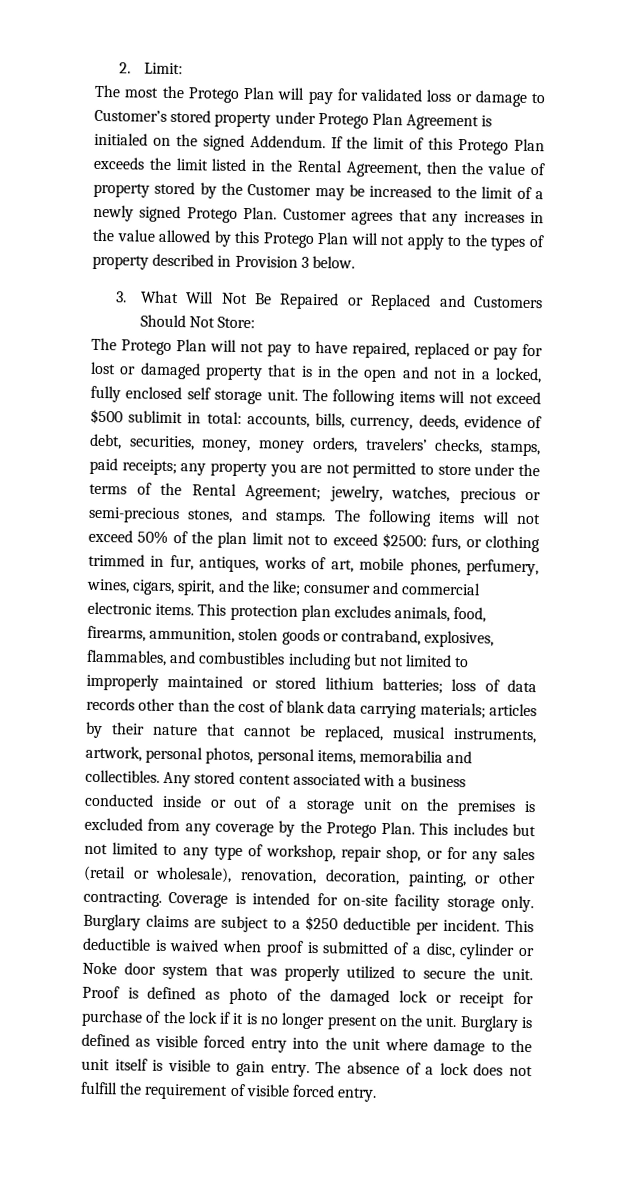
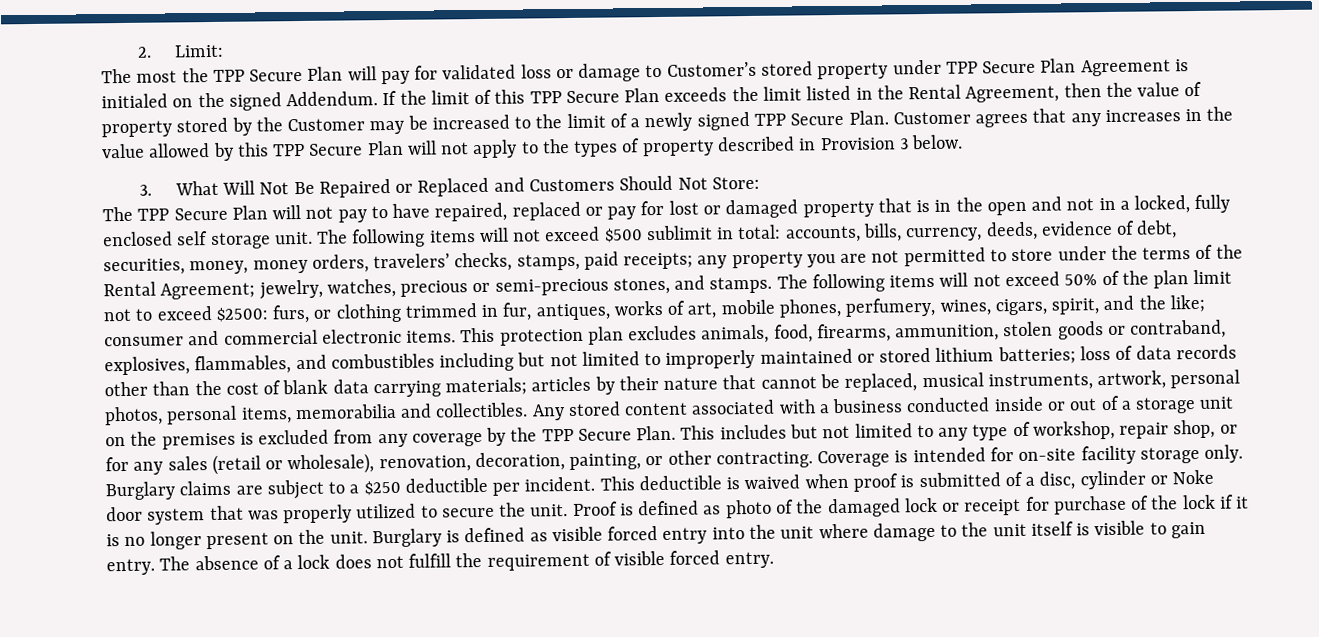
- The most the Protego Plan will pay for validated loss or damage to Customer’s stored property under Protego Plan Agreement is initialed on the signed Addendum.
+ The most the TPP Secure Plan will pay for validated loss or damage to Customer’s stored property under TPP Secure Plan Agreement is initialed on the signed Addendum.
- If the limit of this Protego Plan exceeds the limit listed in the Rental Agreement, then the value of property stored by the Customer may be increased to the limit of a newly signed Protego Plan.
+ If the limit of this TPP Secure Plan exceeds the limit listed in the Rental Agreement, then the value of property stored by the Customer may be increased to the limit of a newly signed TPP Secure Plan.
- Customer agrees that any increases in the value allowed by this Protego Plan will not apply to the types of property described in Provision 3 below.
+ Customer agrees that any increases in the value allowed by this TPP Secure Plan will not apply to the types of property described in Provision 3 below.
- The Protego Plan will not pay to have repaired, replaced or pay for lost or damaged property that is in the open and not in a locked, fully enclosed self storage unit.
+ The TPP Secure Plan will not pay to have repaired, replaced or pay for lost or damaged property that is in the open and not in a locked, fully enclosed self storage unit.
- Any stored content associated with a business conducted inside or out of a storage unit on the premises is excluded from any coverage by the Protego Plan.
+ Any stored content associated with a business conducted inside or out of a storage unit on the premises is excluded from any coverage by the TPP Secure Plan.

